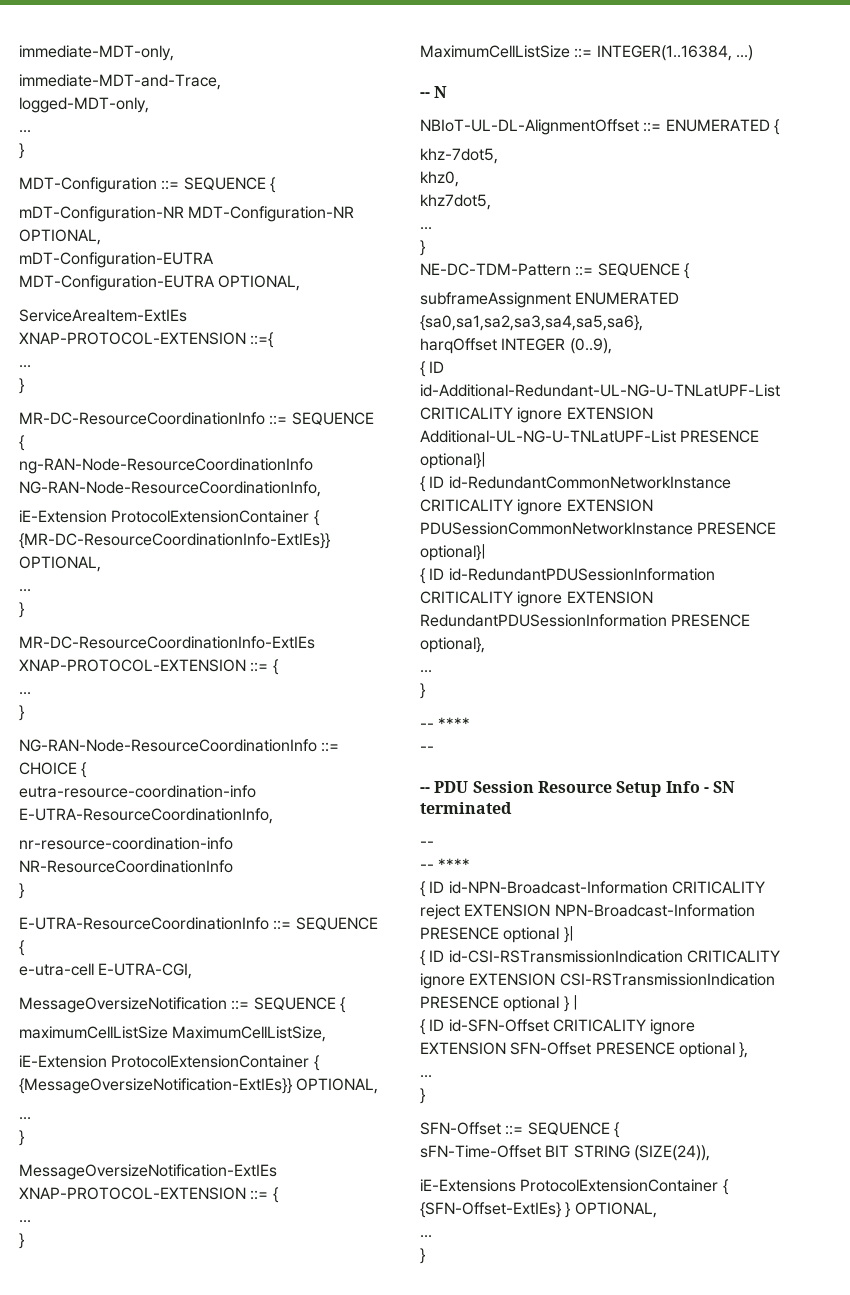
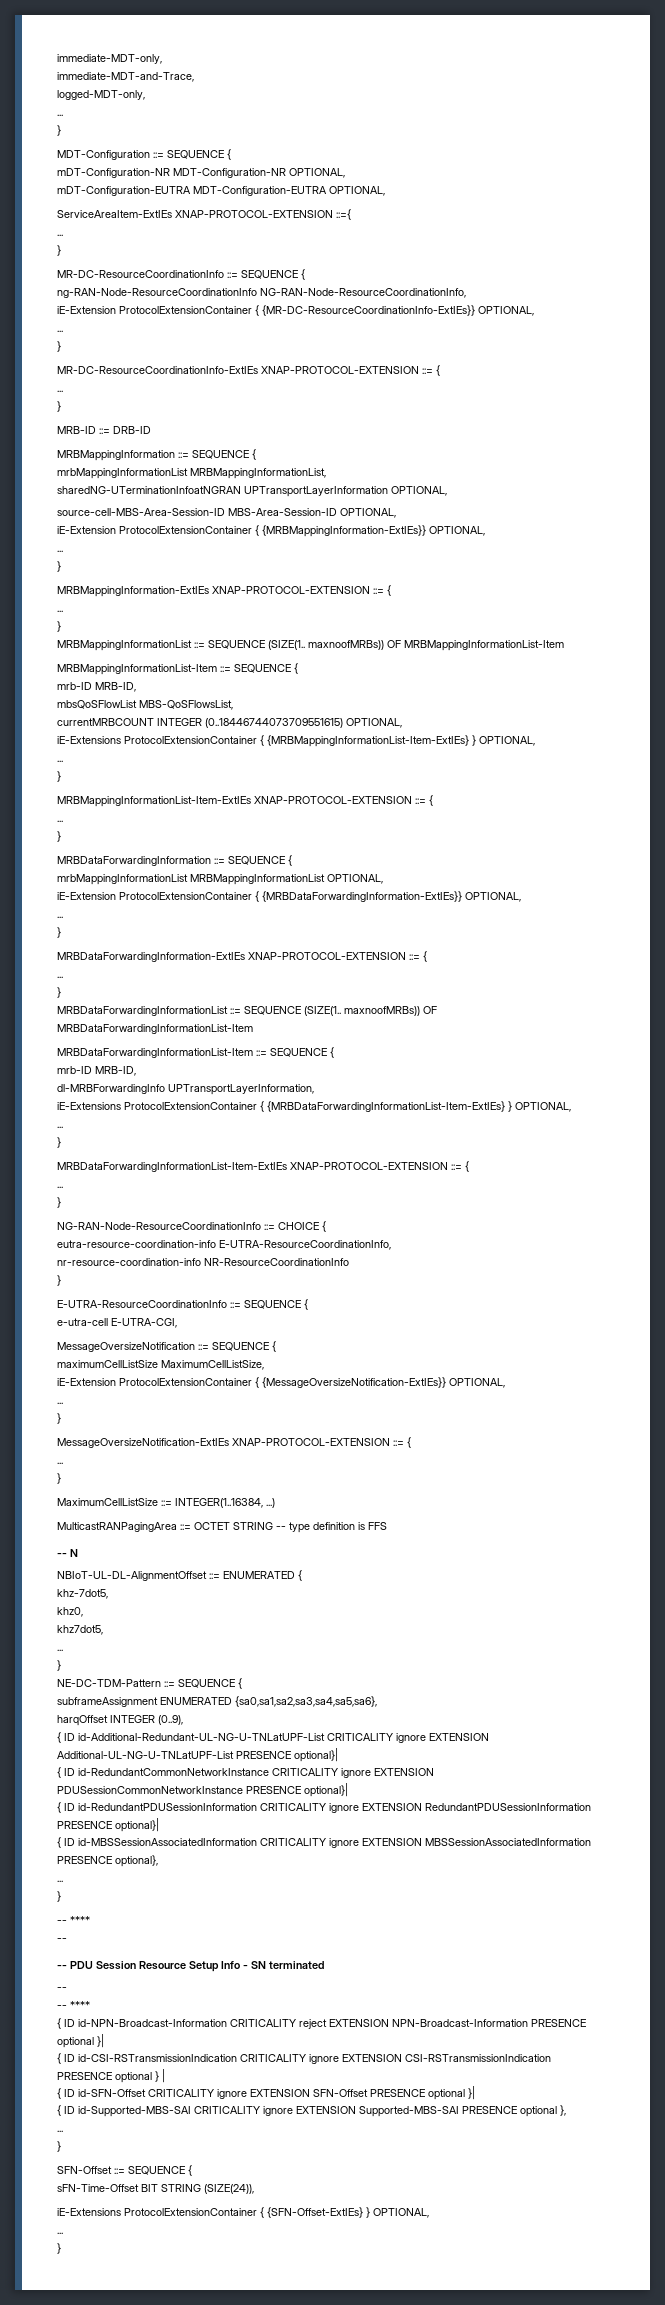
+ MRB-ID ::= DRB-ID
+ MRBMappingInformation ::= SEQUENCE {
+ mrbMappingInformationList MRBMappingInformationList,
+ sharedNG-UTerminationInfoatNGRAN UPTransportLayerInformation OPTIONAL,
+ source-cell-MBS-Area-Session-ID MBS-Area-Session-ID OPTIONAL,
+ iE-Extension ProtocolExtensionContainer { {MRBMappingInformation-ExtIEs}} OPTIONAL,
+ ...
+ }
+ MRBMappingInformation-ExtIEs XNAP-PROTOCOL-EXTENSION ::= {
+ ...
+ }
+ MRBMappingInformationList ::= SEQUENCE (SIZE(1.. maxnoofMRBs)) OF MRBMappingInformationList-Item
+ MRBMappingInformationList-Item ::= SEQUENCE {
+ mrb-ID MRB-ID,
+ mbsQoSFlowList MBS-QoSFlowsList,
+ currentMRBCOUNT INTEGER (0..18446744073709551615) OPTIONAL,
+ iE-Extensions ProtocolExtensionContainer { {MRBMappingInformationList-Item-ExtIEs} } OPTIONAL,
+ ...
+ }
+ MRBMappingInformationList-Item-ExtIEs XNAP-PROTOCOL-EXTENSION ::= {
+ ...
+ }
+ MRBDataForwardingInformation ::= SEQUENCE {
+ mrbMappingInformationList MRBMappingInformationList OPTIONAL,
+ iE-Extension ProtocolExtensionContainer { {MRBDataForwardingInformation-ExtIEs}} OPTIONAL,
+ ...
+ }
+ MRBDataForwardingInformation-ExtIEs XNAP-PROTOCOL-EXTENSION ::= {
+ ...
+ }
+ MRBDataForwardingInformationList ::= SEQUENCE (SIZE(1.. maxnoofMRBs)) OF MRBDataForwardingInformationList-Item
+ MRBDataForwardingInformationList-Item ::= SEQUENCE {
+ mrb-ID MRB-ID,
+ dl-MRBForwardingInfo UPTransportLayerInformation,
+ iE-Extensions ProtocolExtensionContainer { {MRBDataForwardingInformationList-Item-ExtIEs} } OPTIONAL,
+ ...
+ }
+ MRBDataForwardingInformationList-Item-ExtIEs XNAP-PROTOCOL-EXTENSION ::= {
+ ...
+ }
+ MulticastRANPagingArea ::= OCTET STRING -- type definition is FFS
- { ID id-RedundantPDUSessionInformation CRITICALITY ignore EXTENSION RedundantPDUSessionInformation PRESENCE optional},
+ { ID id-RedundantPDUSessionInformation CRITICALITY ignore EXTENSION RedundantPDUSessionInformation PRESENCE optional}|
+ { ID id-MBSSessionAssociatedInformation CRITICALITY ignore EXTENSION MBSSessionAssociatedInformation PRESENCE optional},
- { ID id-SFN-Offset CRITICALITY ignore EXTENSION SFN-Offset PRESENCE optional },
+ { ID id-SFN-Offset CRITICALITY ignore EXTENSION SFN-Offset PRESENCE optional }|
+ { ID id-Supported-MBS-SAI CRITICALITY ignore EXTENSION Supported-MBS-SAI PRESENCE optional },

